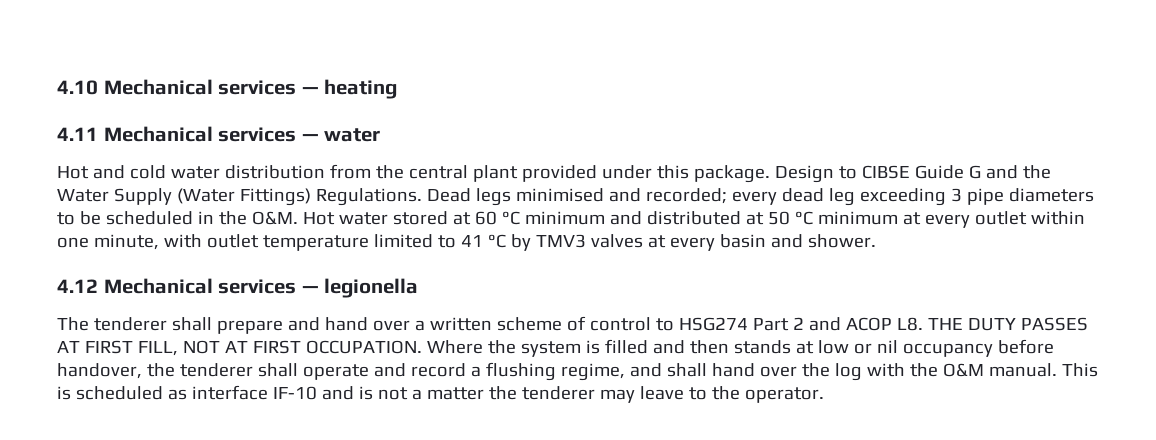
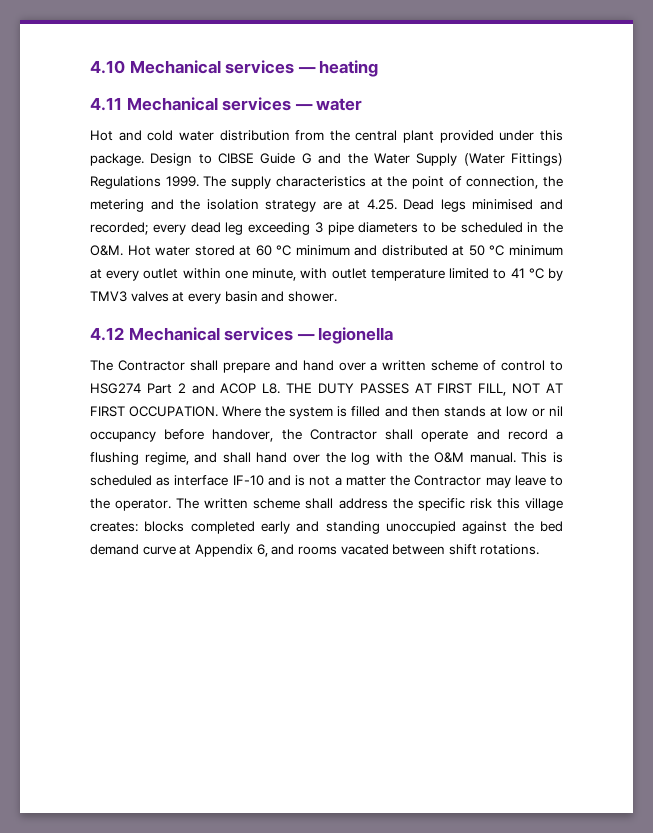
- Design to CIBSE Guide G and the Water Supply (Water Fittings) Regulations. Dead legs minimised and recorded;
+ Design to CIBSE Guide G and the Water Supply (Water Fittings) Regulations 1999. The supply characteristics at the point of connection, the metering and the isolation strategy are at 4.25. Dead legs minimised and recorded;
- The tenderer shall prepare and hand over a written scheme of control to HSG274 Part 2 and ACOP L8. THE DUTY PASSES AT FIRST FILL, NOT AT FIRST OCCUPATION.
+ The Contractor shall prepare and hand over a written scheme of control to HSG274 Part 2 and ACOP L8. THE DUTY PASSES AT FIRST FILL, NOT AT FIRST OCCUPATION.
- Where the system is filled and then stands at low or nil occupancy before handover, the tenderer shall operate and record a flushing regime, and shall hand over the log with the O&M manual.
+ Where the system is filled and then stands at low or nil occupancy before handover, the Contractor shall operate and record a flushing regime, and shall hand over the log with the O&M manual.
- This is scheduled as interface IF-10 and is not a matter the tenderer may leave to the operator.
+ This is scheduled as interface IF-10 and is not a matter the Contractor may leave to the operator.
+ The written scheme shall address the specific risk this village creates: blocks completed early and standing unoccupied against the bed demand curve at Appendix 6, and rooms vacated between shift rotations.

